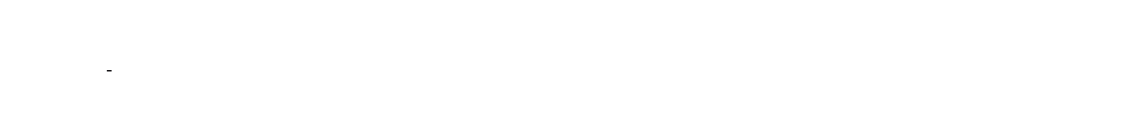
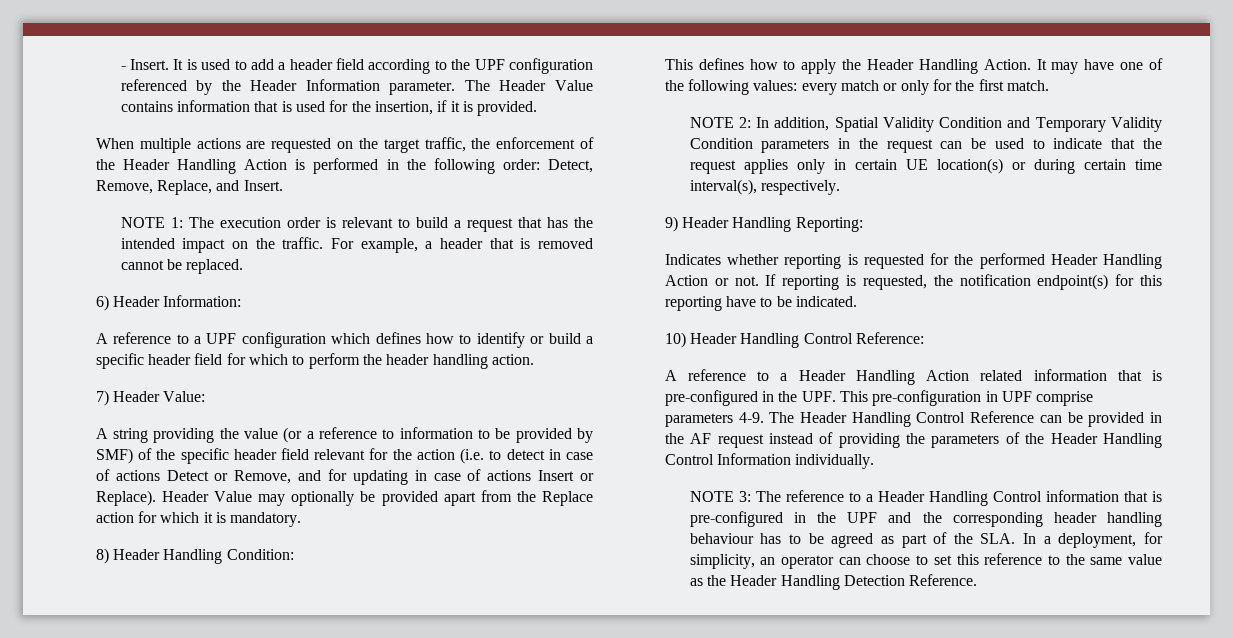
- -
+ - Insert. It is used to add a header field according to the UPF configuration referenced by the Header Information parameter. The Header Value contains information that is used for the insertion, if it is provided.
+ When multiple actions are requested on the target traffic, the enforcement of the Header Handling Action is performed in the following order: Detect, Remove, Replace, and Insert.
+ NOTE 1: The execution order is relevant to build a request that has the intended impact on the traffic. For example, a header that is removed cannot be replaced.
+ 6) Header Information:
+ A reference to a UPF configuration which defines how to identify or build a specific header field for which to perform the header handling action.
+ 7) Header Value:
+ A string providing the value (or a reference to information to be provided by SMF) of the specific header field relevant for the action (i.e. to detect in case of actions Detect or Remove, and for updating in case of actions Insert or Replace). Header Value may optionally be provided apart from the Replace action for which it is mandatory.
+ 8) Header Handling Condition:
+ This defines how to apply the Header Handling Action. It may have one of the following values: every match or only for the first match.
+ NOTE 2: In addition, Spatial Validity Condition and Temporary Validity Condition parameters in the request can be used to indicate that the request applies only in certain UE location(s) or during certain time interval(s), respectively.
+ 9) Header Handling Reporting:
+ Indicates whether reporting is requested for the performed Header Handling Action or not. If reporting is requested, the notification endpoint(s) for this reporting have to be indicated.
+ 10) Header Handling Control Reference:
+ A reference to a Header Handling Action related information that is pre-configured in the UPF. This pre-configuration in UPF comprise parameters 4-9. The Header Handling Control Reference can be provided in the AF request instead of providing the parameters of the Header Handling Control Information individually.
+ NOTE 3: The reference to a Header Handling Control information that is pre-configured in the UPF and the corresponding header handling behaviour has to be agreed as part of the SLA. In a deployment, for simplicity, an operator can choose to set this reference to the same value as the Header Handling Detection Reference.

